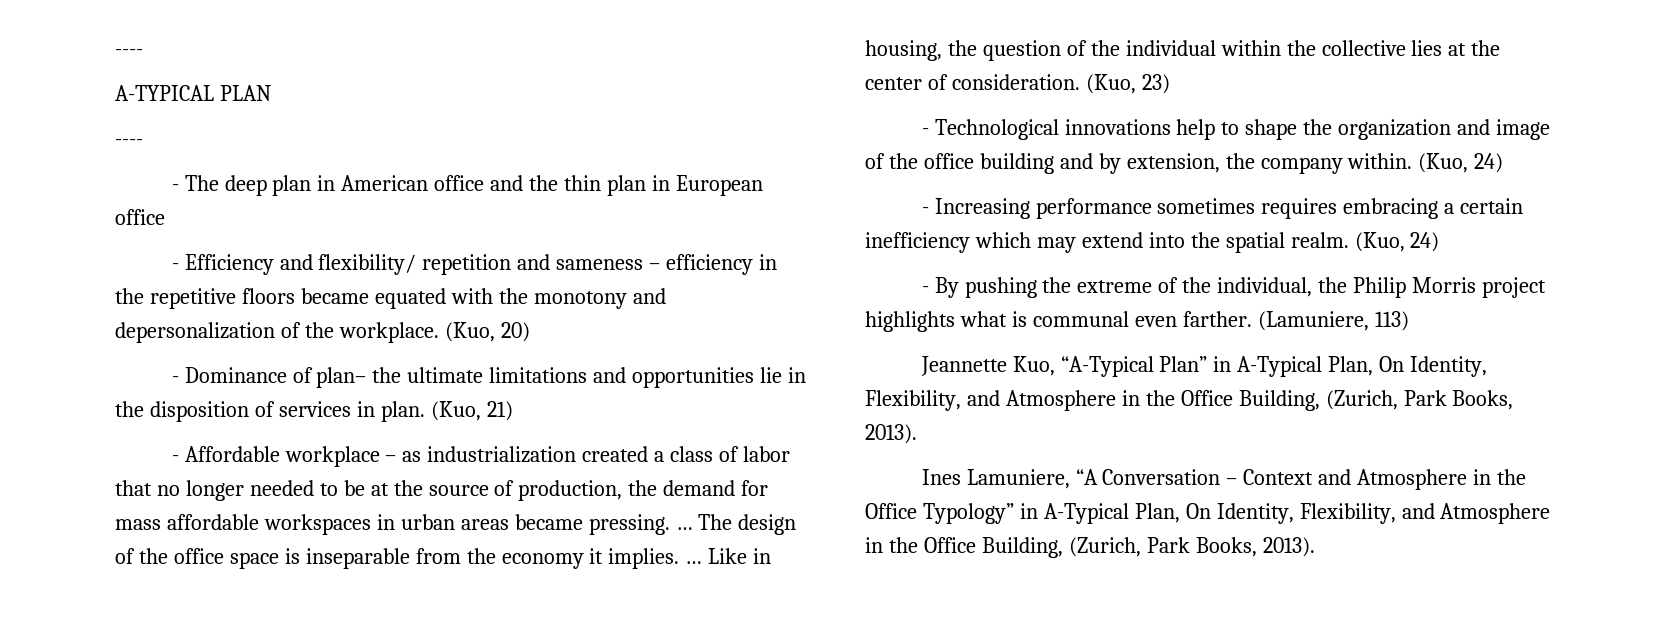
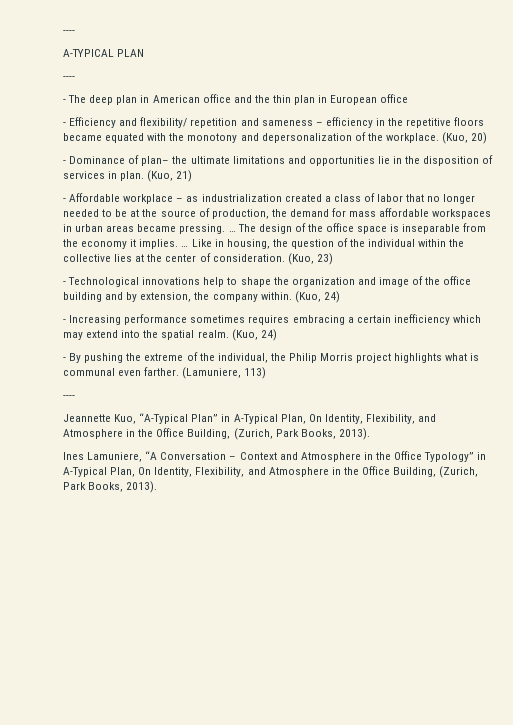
  (Lamuniere, 113)
+ ----

